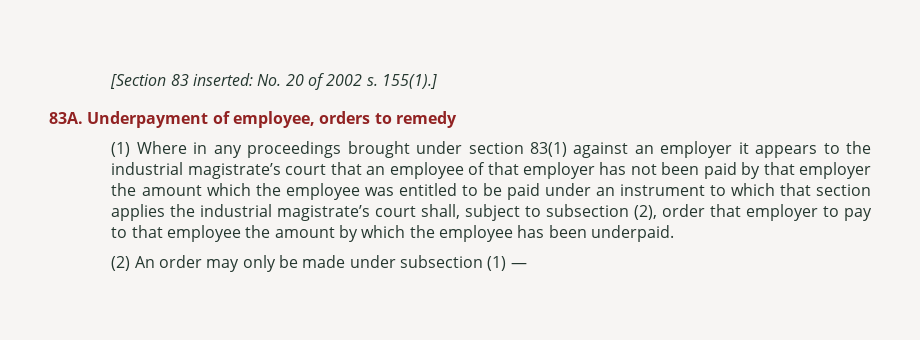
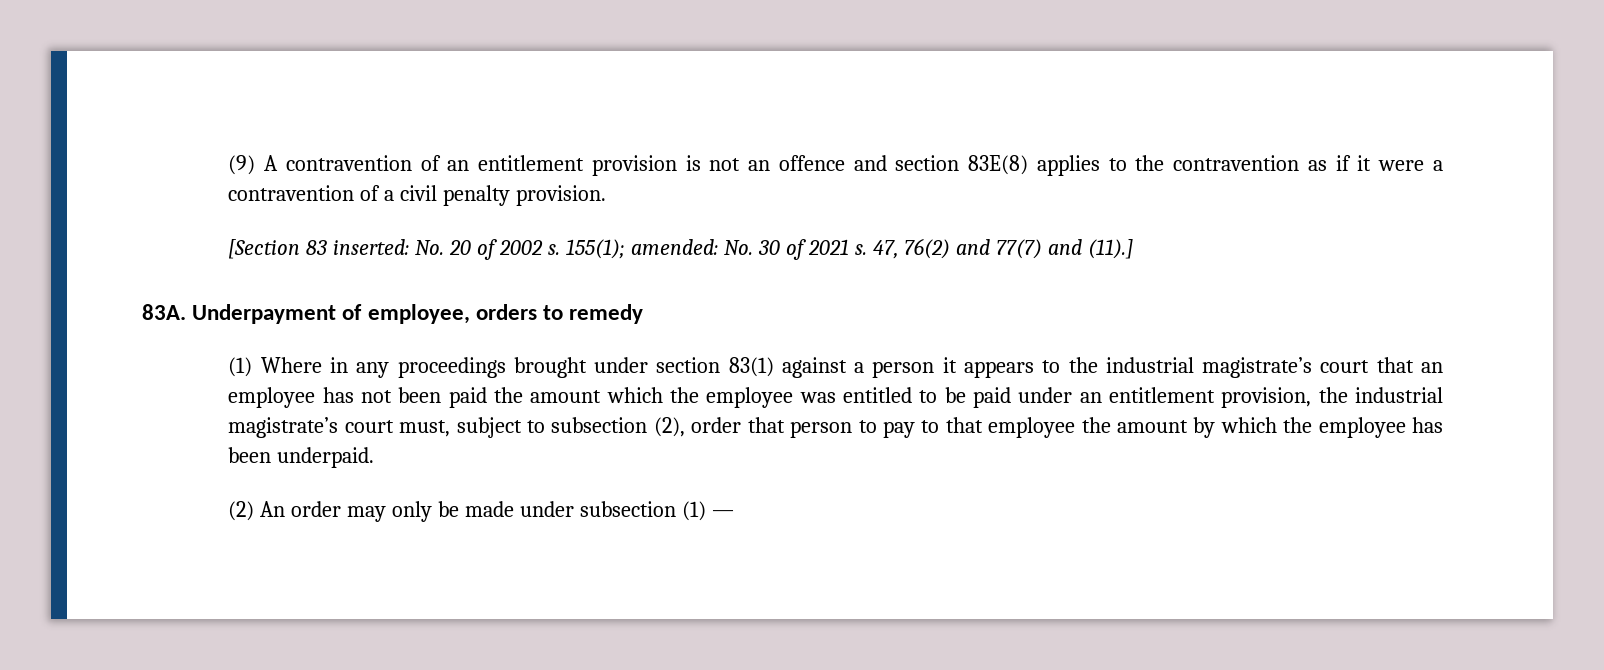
+ (9) A contravention of an entitlement provision is not an offence and section 83E(8) applies to the contravention as if it were a contravention of a civil penalty provision.
- 155(1).]
+ 155(1); amended: No. 30 of 2021 s. 47, 76(2) and 77(7) and (11).]
- (1) Where in any proceedings brought under section 83(1) against an employer it appears to the industrial magistrate’s court that an employee of that employer has not been paid by that employer the amount which the employee was entitled to be paid under an instrument to which that section applies the industrial magistrate’s court shall, subject to subsection (2), order that employer to pay to that employee the amount by which the employee has been underpaid.
+ (1) Where in any proceedings brought under section 83(1) against a person it appears to the industrial magistrate’s court that an employee has not been paid the amount which the employee was entitled to be paid under an entitlement provision, the industrial magistrate’s court must, subject to subsection (2), order that person to pay to that employee the amount by which the employee has been underpaid.

